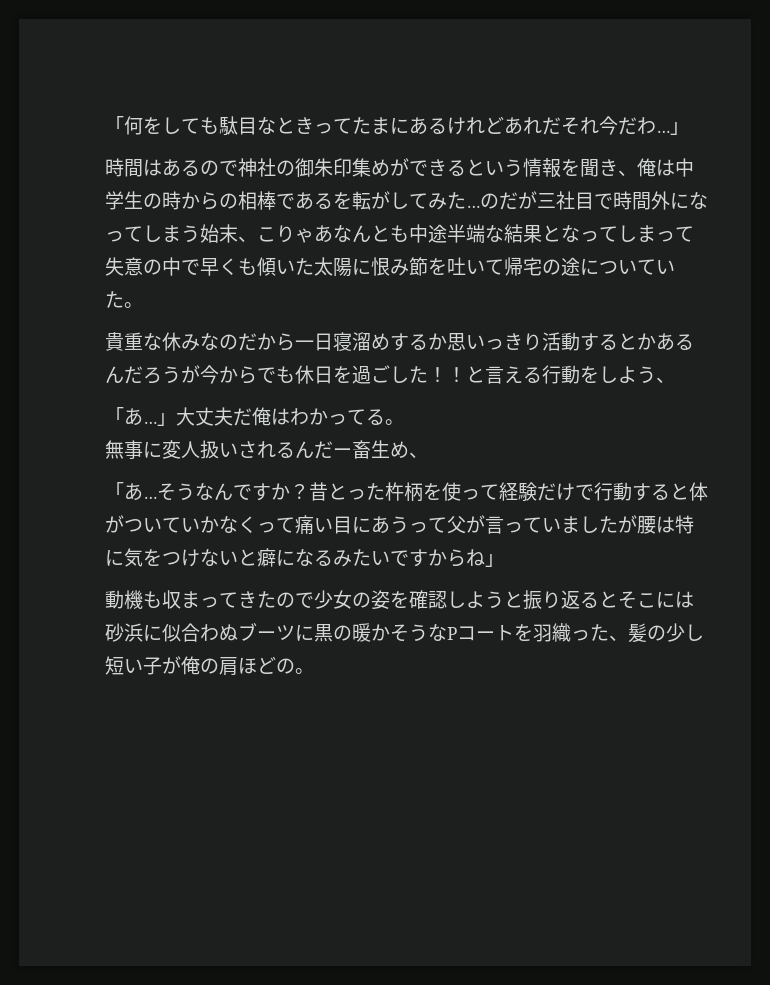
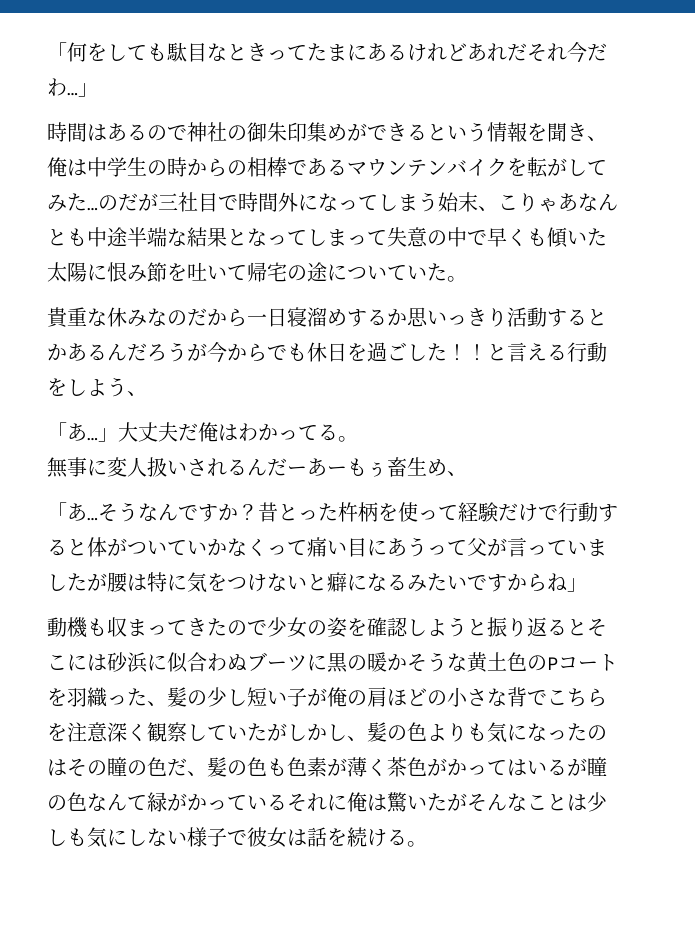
- 時間はあるので神社の御朱印集めができるという情報を聞き、俺は中学生の時からの相棒であるを転がしてみた…
+ 時間はあるので神社の御朱印集めができるという情報を聞き、俺は中学生の時からの相棒であるマウンテンバイクを転がしてみた…
- 無事に変人扱いされるんだー畜生め、
+ 無事に変人扱いされるんだーあーもぅ畜生め、
- 動機も収まってきたので少女の姿を確認しようと振り返るとそこには砂浜に似合わぬブーツに黒の暖かそうなPコートを羽織った、髪の少し短い子が俺の肩ほどの。
+ 動機も収まってきたので少女の姿を確認しようと振り返るとそこには砂浜に似合わぬブーツに黒の暖かそうな黄土色のPコートを羽織った、髪の少し短い子が俺の肩ほどの小さな背でこちらを注意深く観察していたがしかし、髪の色よりも気になったのはその瞳の色だ、髪の色も色素が薄く茶色がかってはいるが瞳の色なんて緑がかっているそれに俺は驚いたがそんなことは少しも気にしない様子で彼女は話を続ける。

